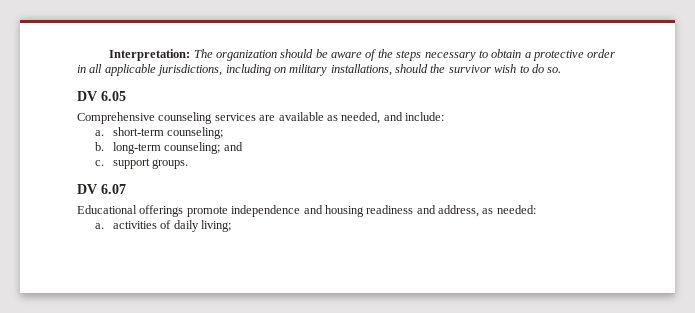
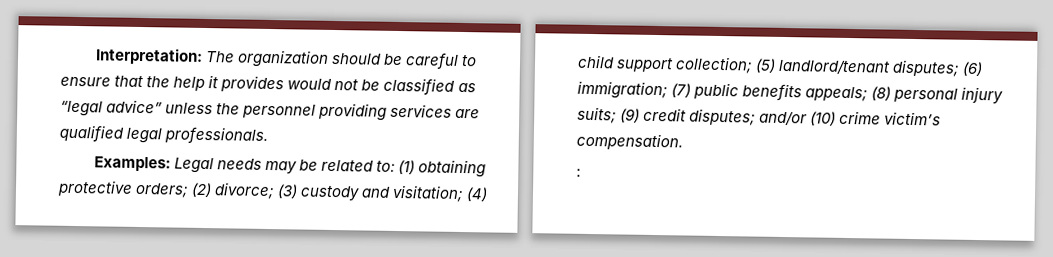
- Interpretation: The organization should be aware of the steps necessary to obtain a protective order in all applicable jurisdictions, including on military installations, should the survivor wish to do so.
- DV 6.05
- Comprehensive counseling services are available as needed, and include:
- a. short-term counseling;
- b. long-term counseling; and
- c. support groups.
- DV 6.07
- Educational offerings promote independence and housing readiness and address, as needed:
- a. activities of daily living;
+ Interpretation: The organization should be careful to ensure that the help it provides would not be classified as “legal advice” unless the personnel providing services are qualified legal professionals.
+ Examples: Legal needs may be related to: (1) obtaining protective orders; (2) divorce; (3) custody and visitation; (4) child support collection; (5) landlord/tenant disputes; (6) immigration; (7) public benefits appeals; (8) personal injury suits; (9) credit disputes; and/or (10) crime victim’s compensation.
+ :

